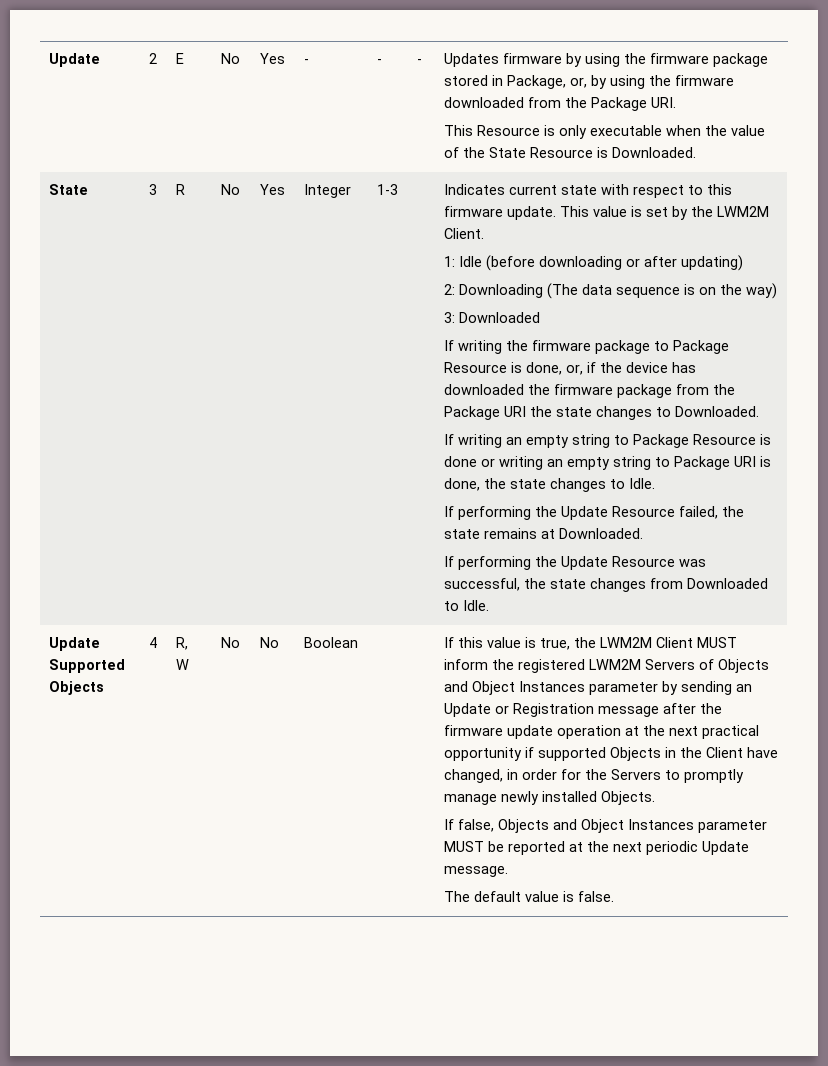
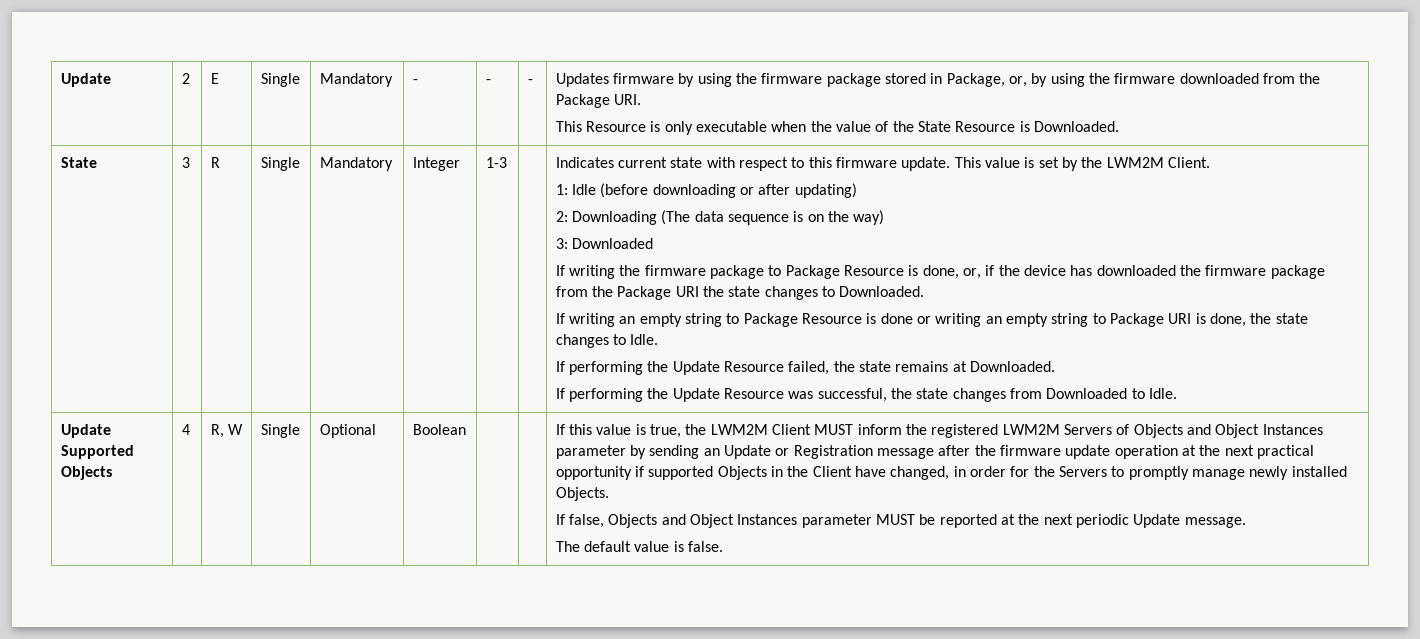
- E | No | Yes
+ E | Single | Mandatory
- R | No | Yes
+ R | Single | Mandatory
- No | No
+ Single | Optional

